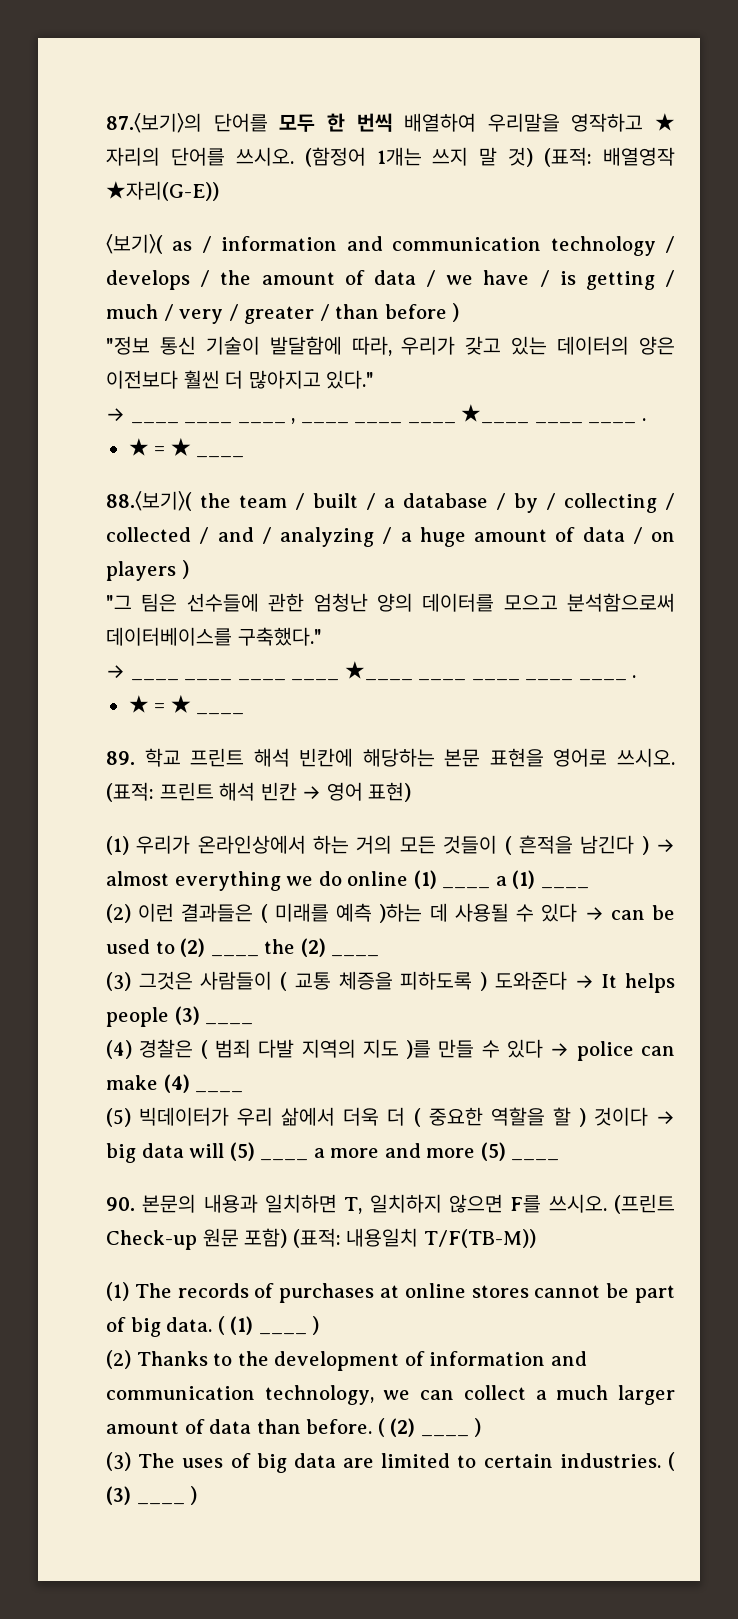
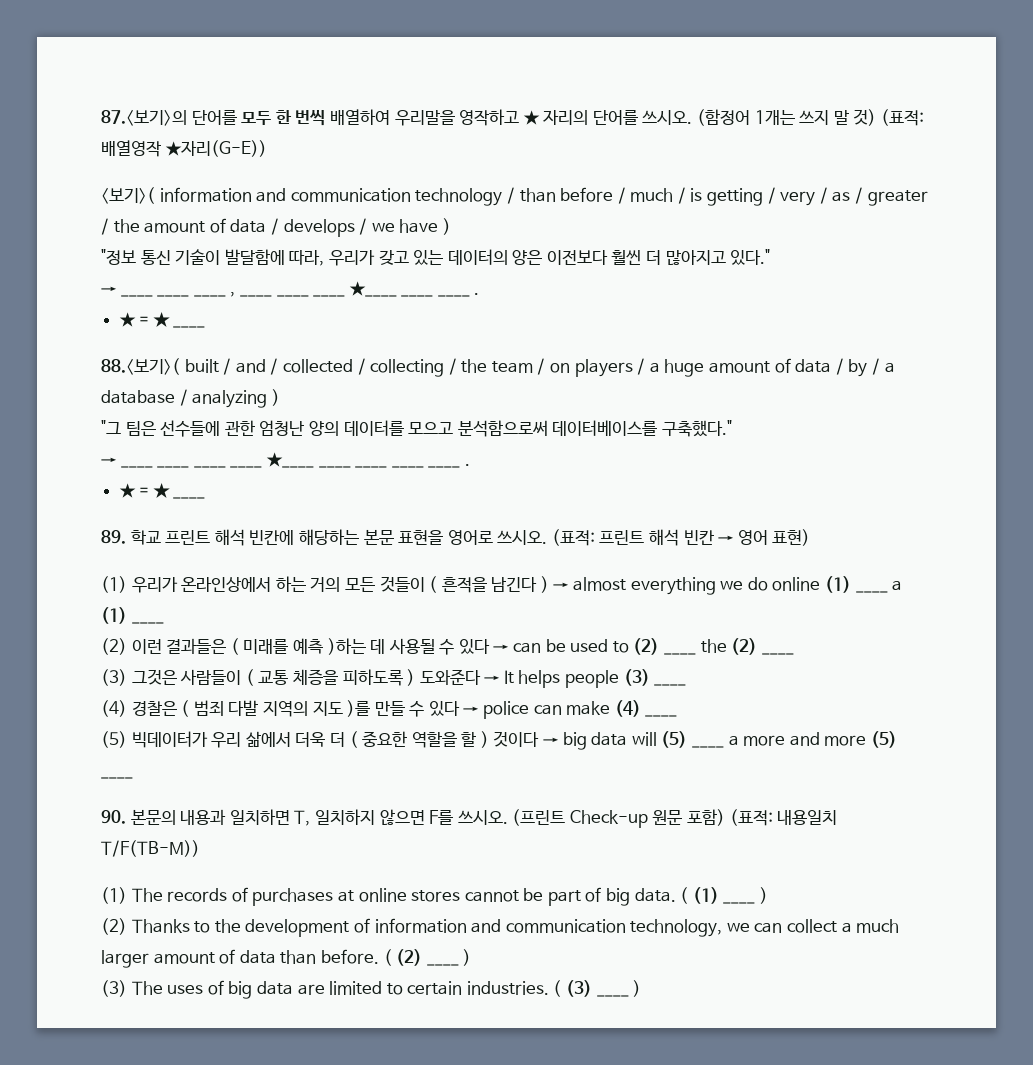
- 〈보기〉( as / information and communication technology / develops / the amount of data / we have / is getting / much / very / greater / than before )
+ 〈보기〉( information and communication technology / than before / much / is getting / very / as / greater / the amount of data / develops / we have )
- 88.〈보기〉( the team / built / a database / by / collecting / collected / and / analyzing / a huge amount of data / on players )
+ 88.〈보기〉( built / and / collected / collecting / the team / on players / a huge amount of data / by / a database / analyzing )

